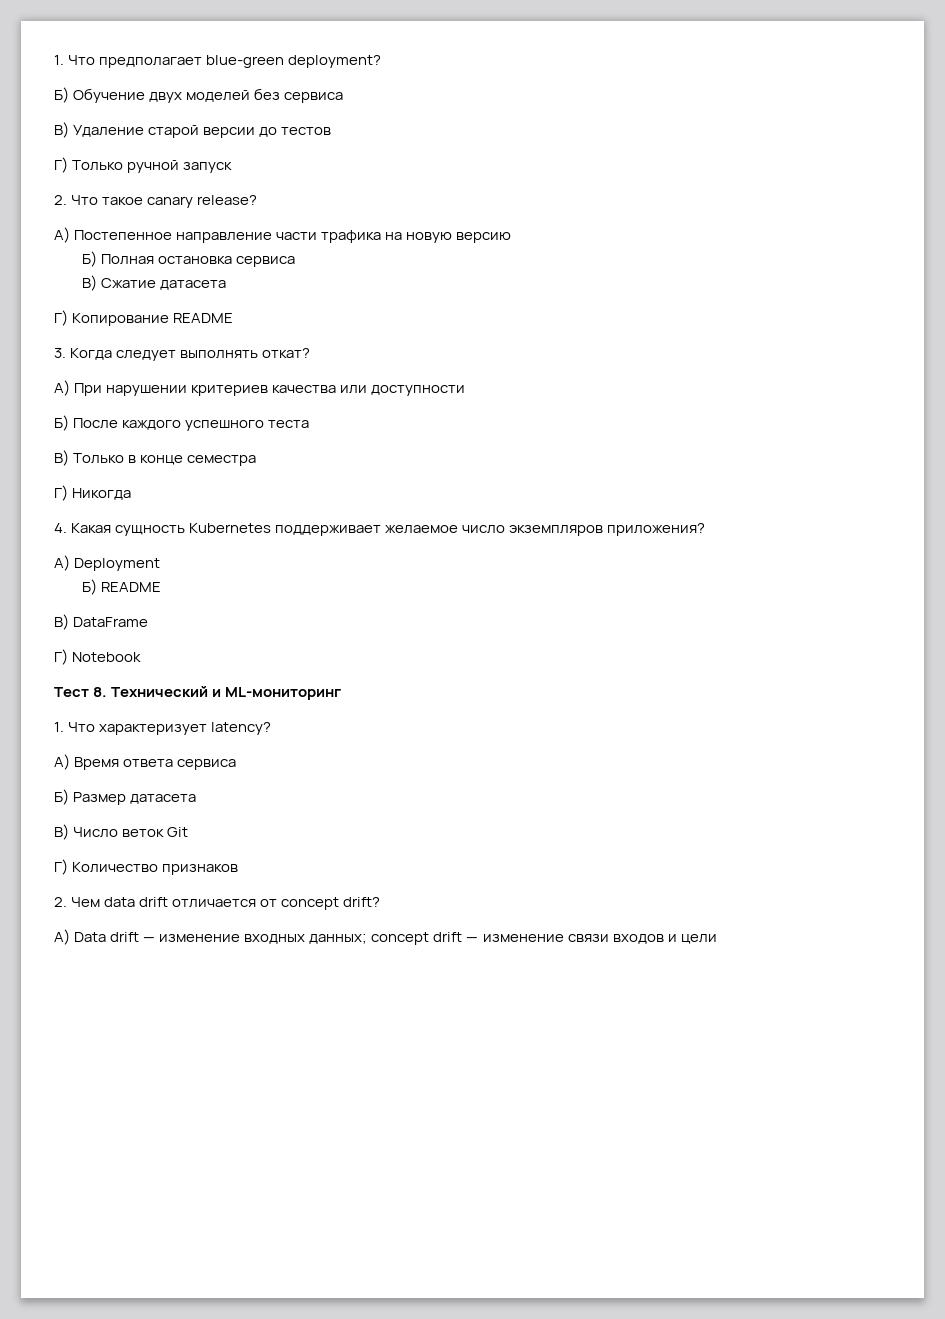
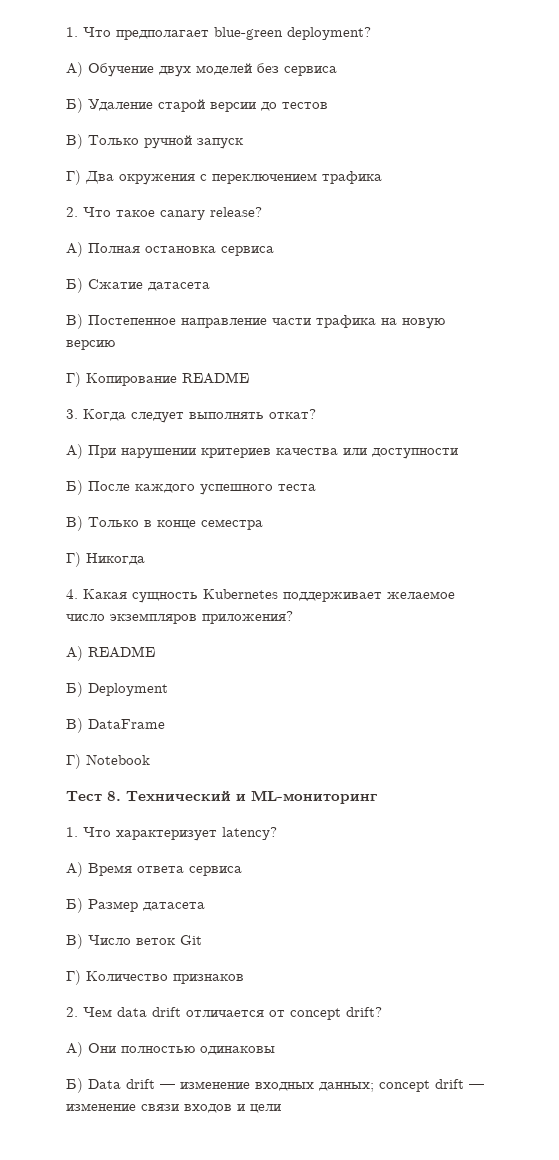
- Б) Обучение двух моделей без сервиса
+ А) Обучение двух моделей без сервиса
- В) Удаление старой версии до тестов
+ Б) Удаление старой версии до тестов
- Г) Только ручной запуск
+ В) Только ручной запуск
+ Г) Два окружения с переключением трафика
- А) Постепенное направление части трафика на новую версию
+ А) Полная остановка сервиса
+ Б) Сжатие датасета
+ В) Постепенное направление части трафика на новую версию
- Б) Полная остановка сервиса
- В) Сжатие датасета
- А) Deployment
- Б) README
+ А) README
+ Б) Deployment
- А) Data drift — изменение входных данных; concept drift — изменение связи входов и цели
+ А) Они полностью одинаковы
+ Б) Data drift — изменение входных данных; concept drift — изменение связи входов и цели

